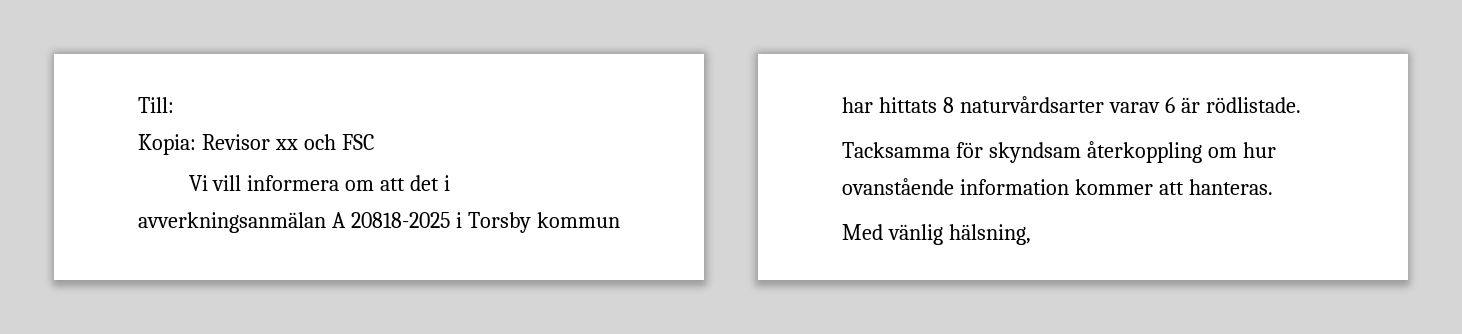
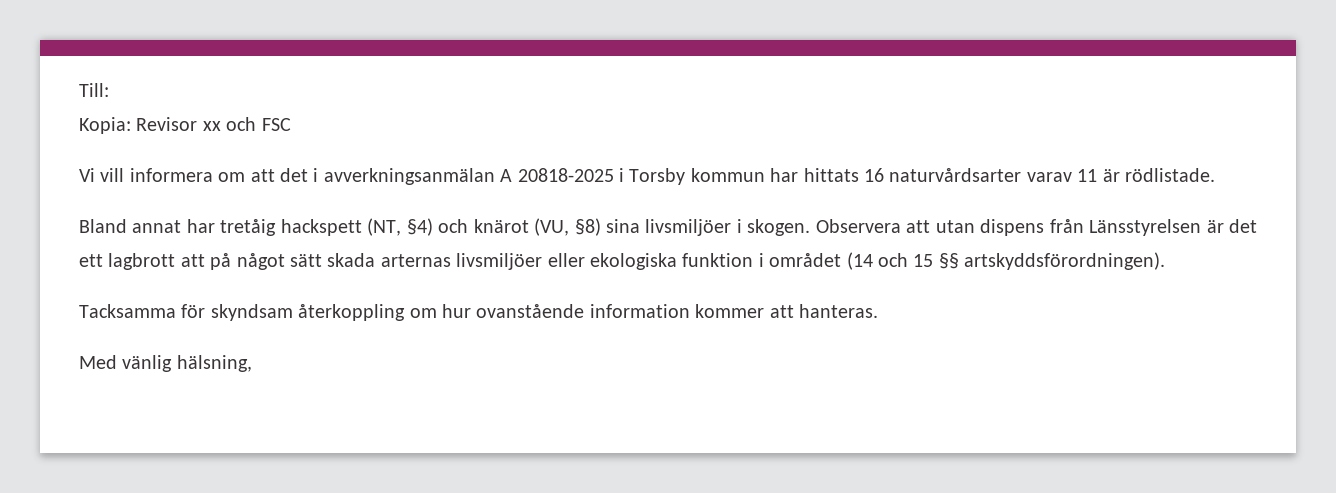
- Vi vill informera om att det i avverkningsanmälan A 20818-2025 i Torsby kommun har hittats 8 naturvårdsarter varav 6 är rödlistade.
+ Vi vill informera om att det i avverkningsanmälan A 20818-2025 i Torsby kommun har hittats 16 naturvårdsarter varav 11 är rödlistade.
+ Bland annat har tretåig hackspett (NT, §4) och knärot (VU, §8) sina livsmiljöer i skogen. Observera att utan dispens från Länsstyrelsen är det ett lagbrott att på något sätt skada arternas livsmiljöer eller ekologiska funktion i området (14 och 15 §§ artskyddsförordningen).

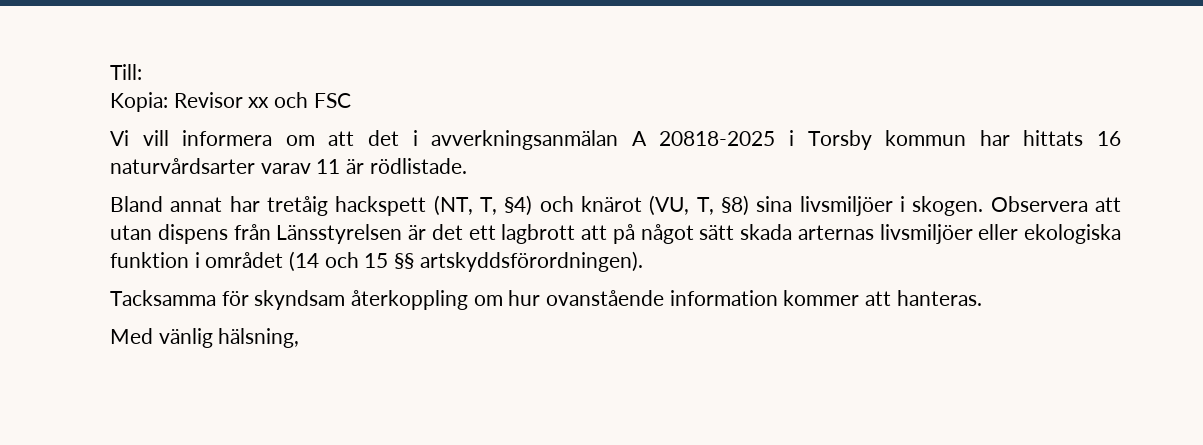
- Bland annat har tretåig hackspett (NT, §4) och knärot (VU, §8) sina livsmiljöer i skogen.
+ Bland annat har tretåig hackspett (NT, T, §4) och knärot (VU, T, §8) sina livsmiljöer i skogen.

